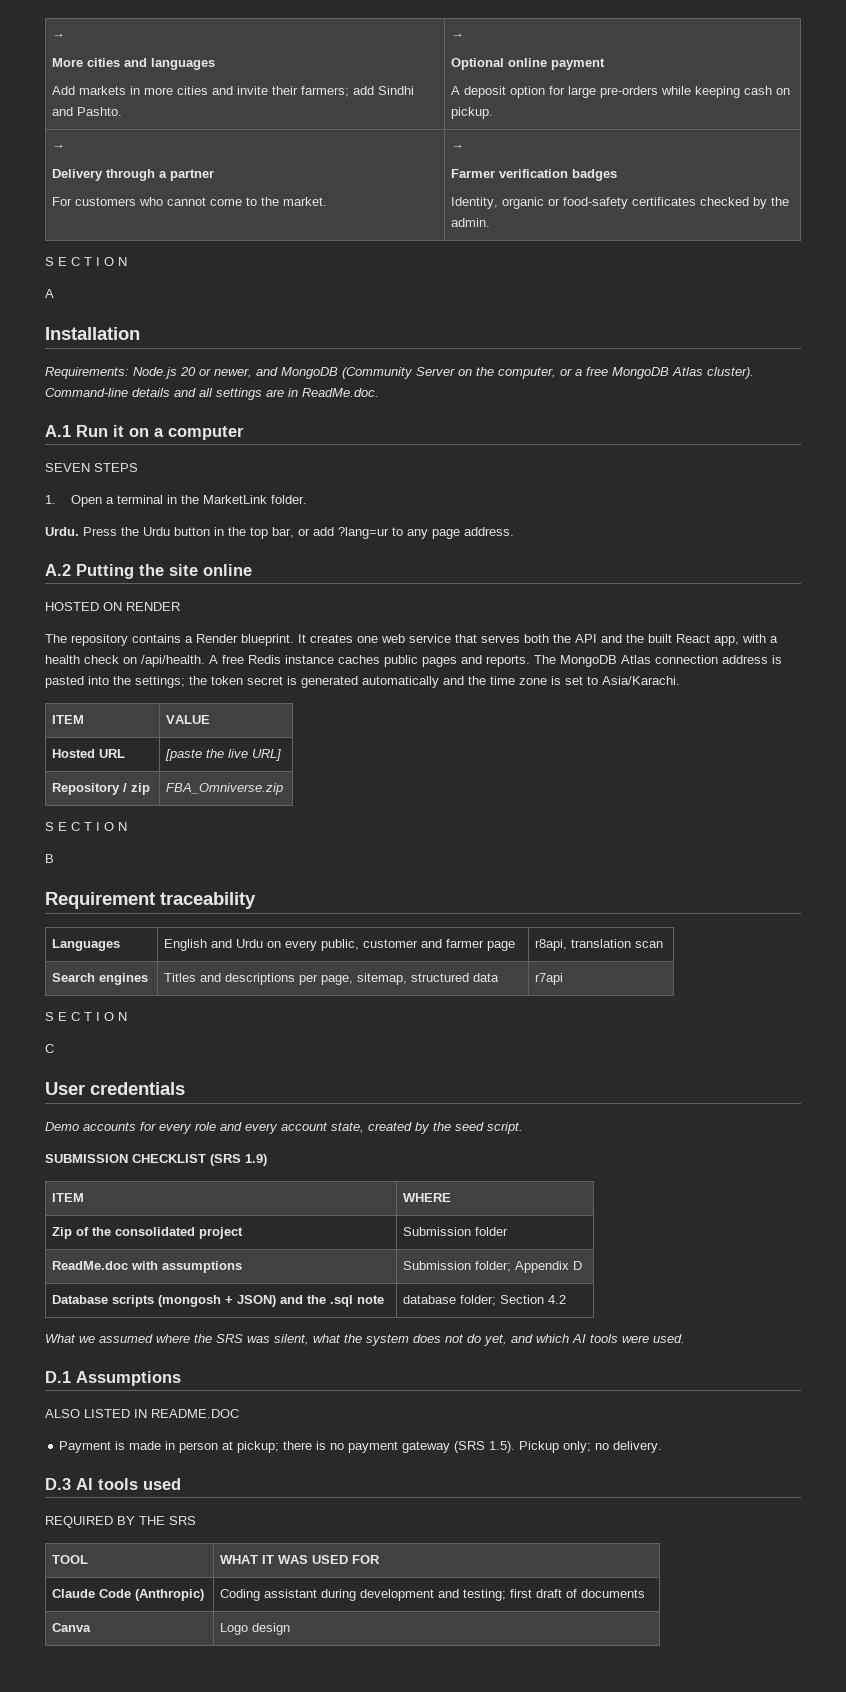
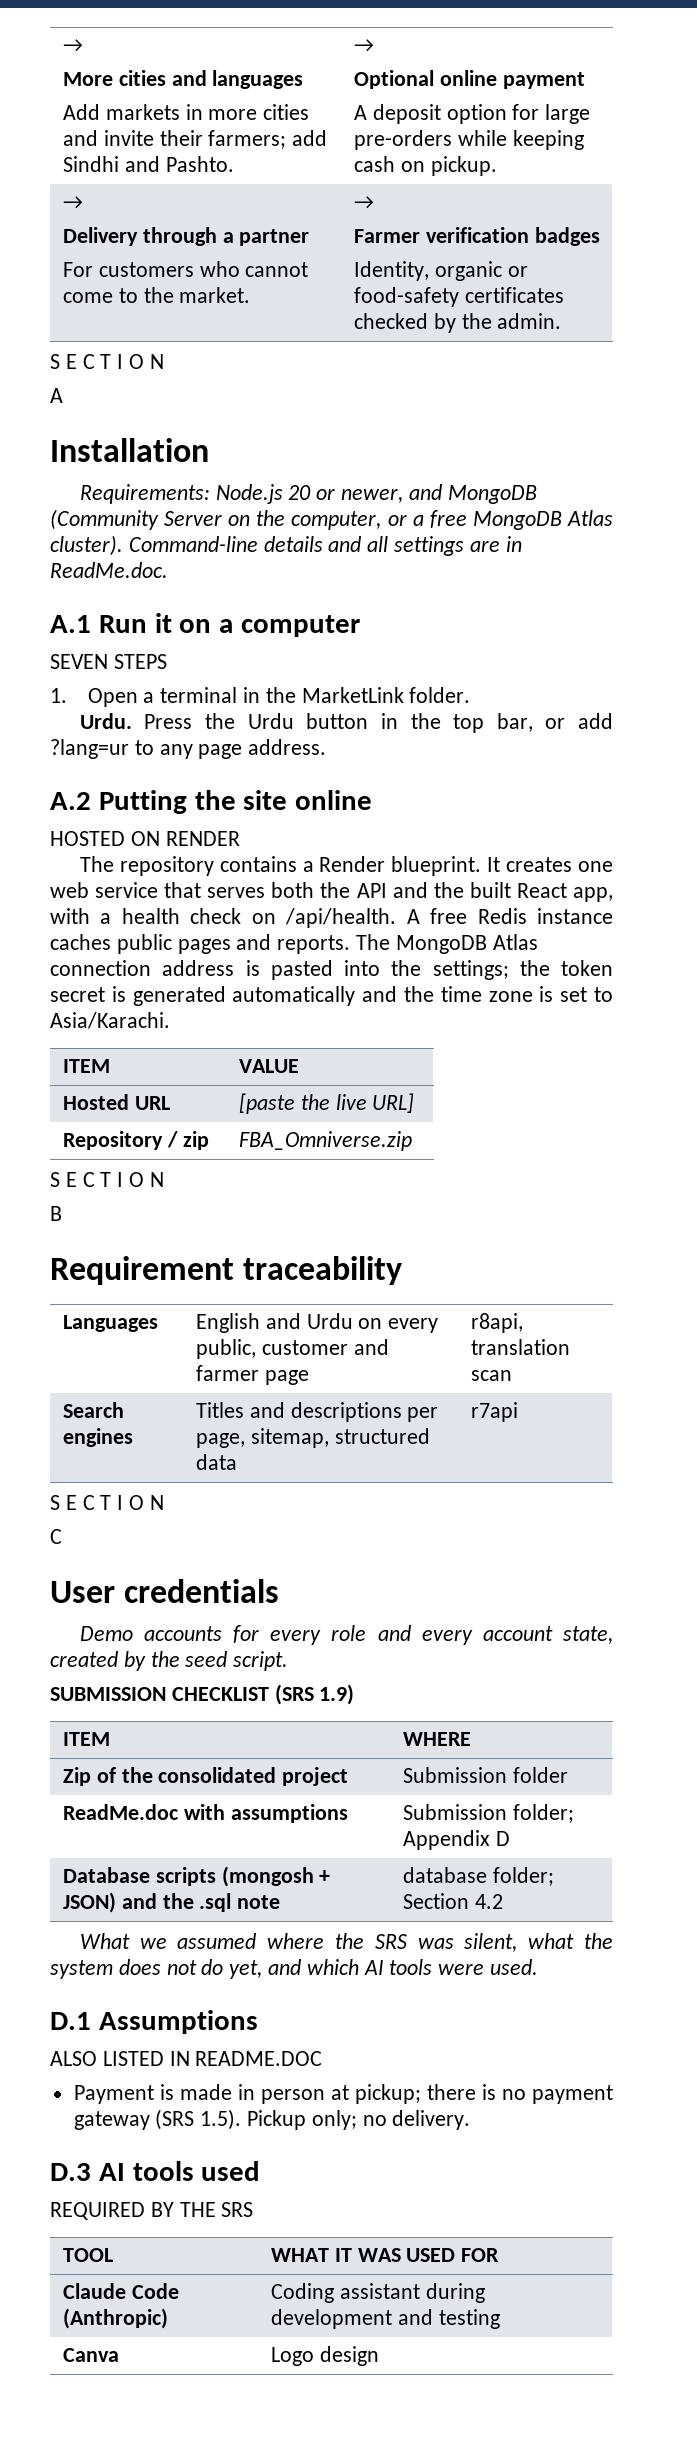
- Claude Code (Anthropic) | Coding assistant during development and testing; first draft of documents
+ Claude Code (Anthropic) | Coding assistant during development and testing

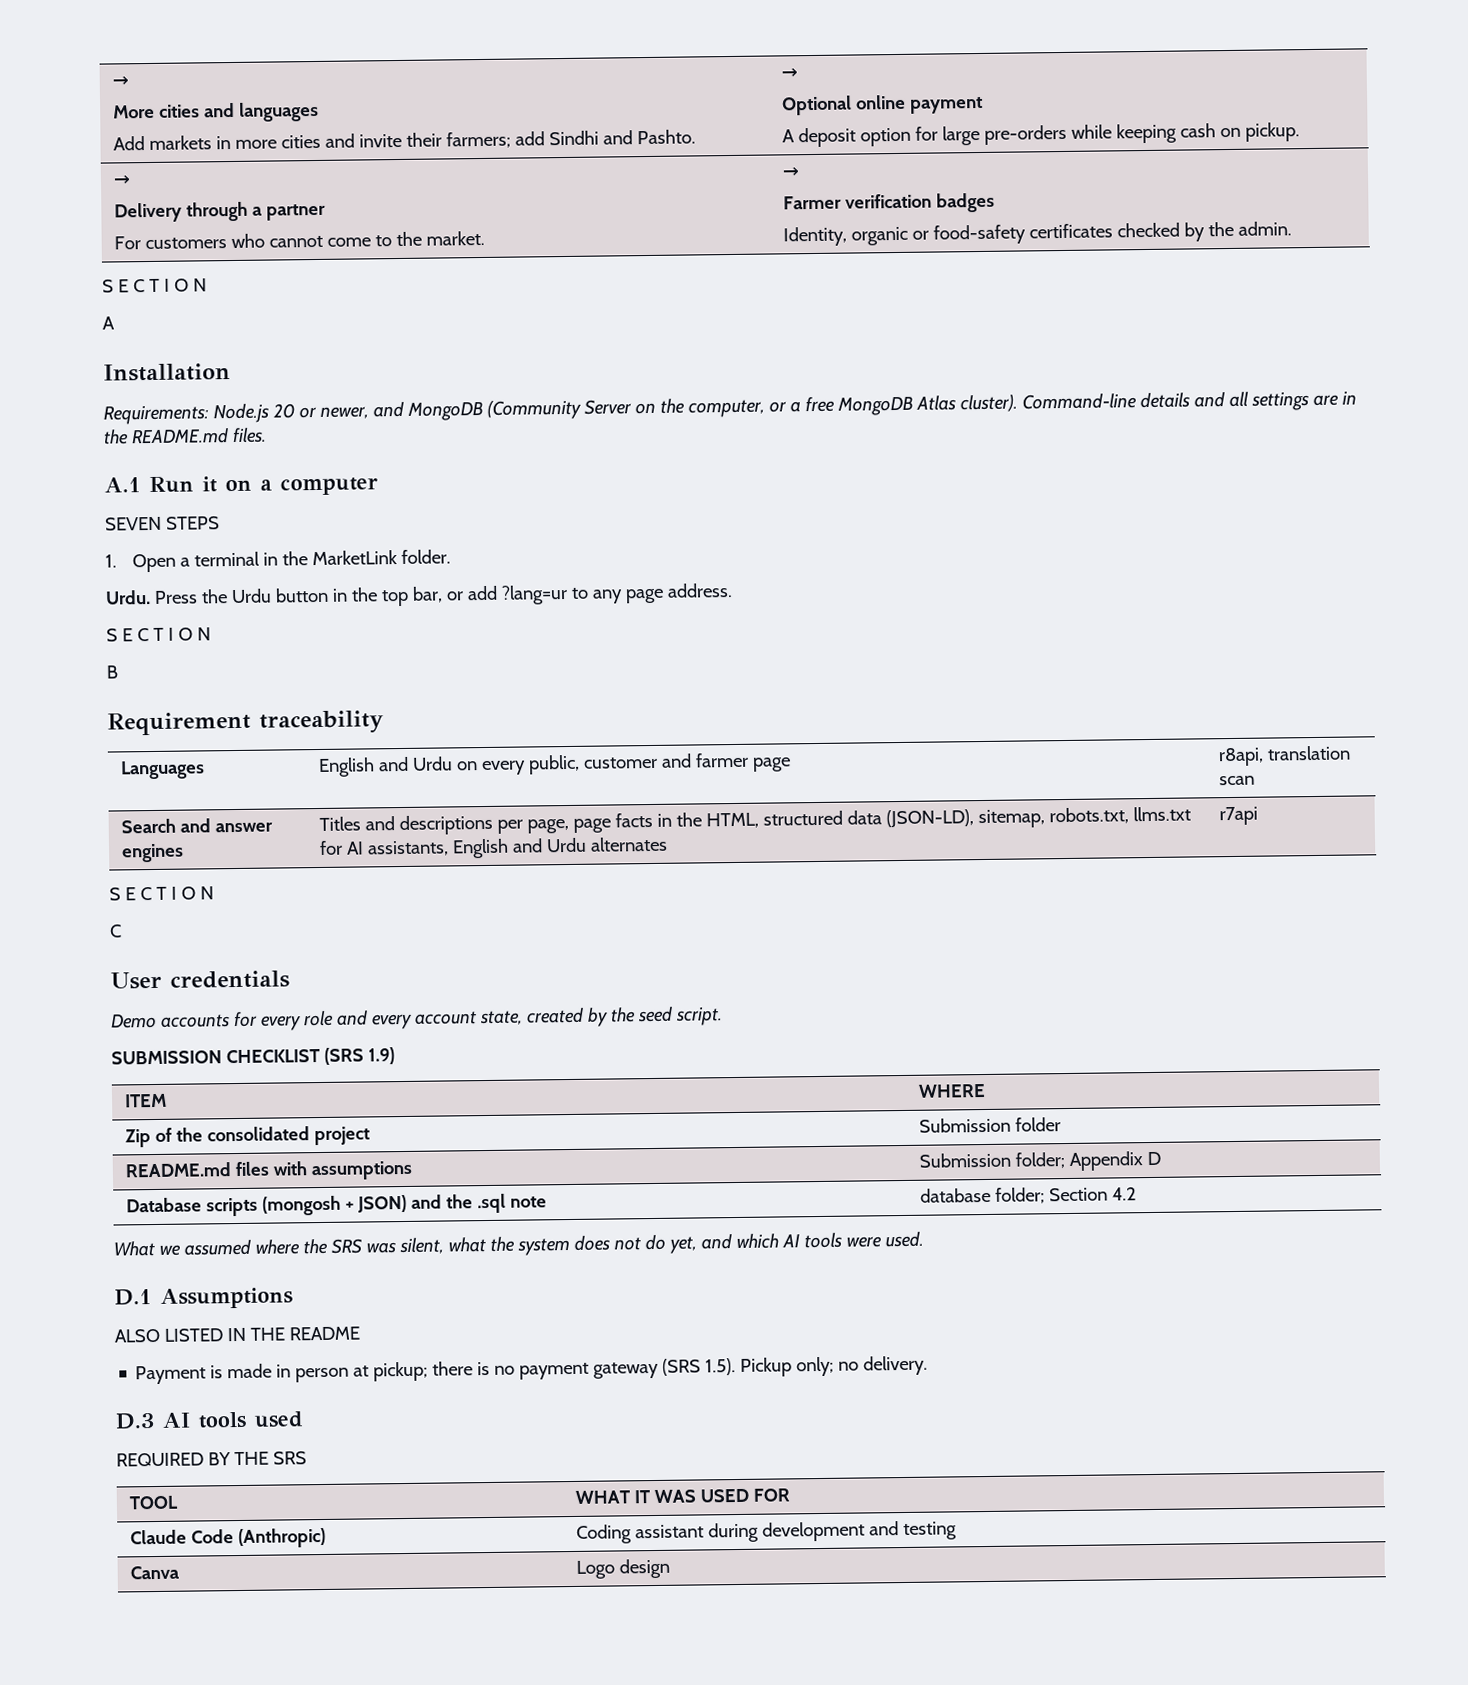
- Command-line details and all settings are in ReadMe.doc.
+ Command-line details and all settings are in the README.md files.
- A.2 Putting the site online
- HOSTED ON RENDER
- The repository contains a Render blueprint. It creates one web service that serves both the API and the built React app, with a health check on /api/health. A free Redis instance caches public pages and reports. The MongoDB Atlas connection address is pasted into the settings; the token secret is generated automatically and the time zone is set to Asia/Karachi.
- ITEM | VALUE
- Hosted URL | [paste the live URL]
- Repository / zip | FBA_Omniverse.zip
- Search engines | Titles and descriptions per page, sitemap, structured data | r7api
+ Search and answer engines | Titles and descriptions per page, page facts in the HTML, structured data (JSON-LD), sitemap, robots.txt, llms.txt for AI assistants, English and Urdu alternates | r7api
- ReadMe.doc with assumptions | Submission folder; Appendix D
+ README.md files with assumptions | Submission folder; Appendix D
- ALSO LISTED IN README.DOC
+ ALSO LISTED IN THE README

